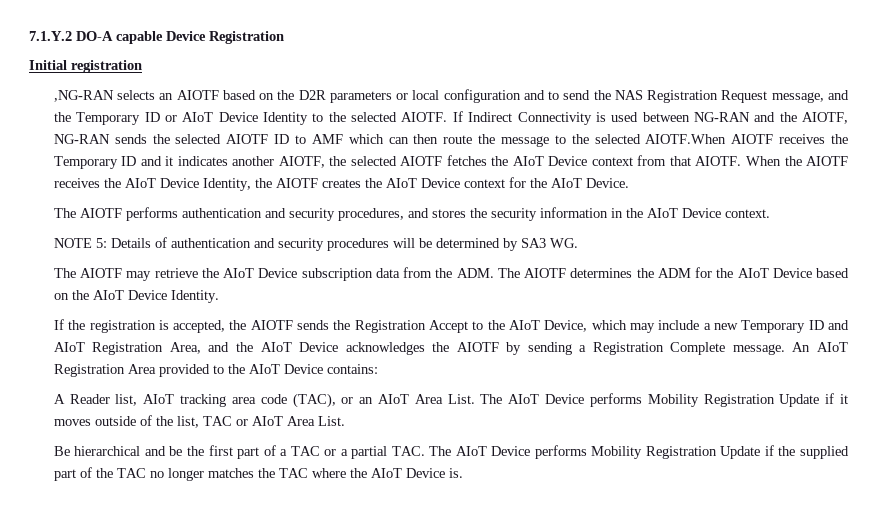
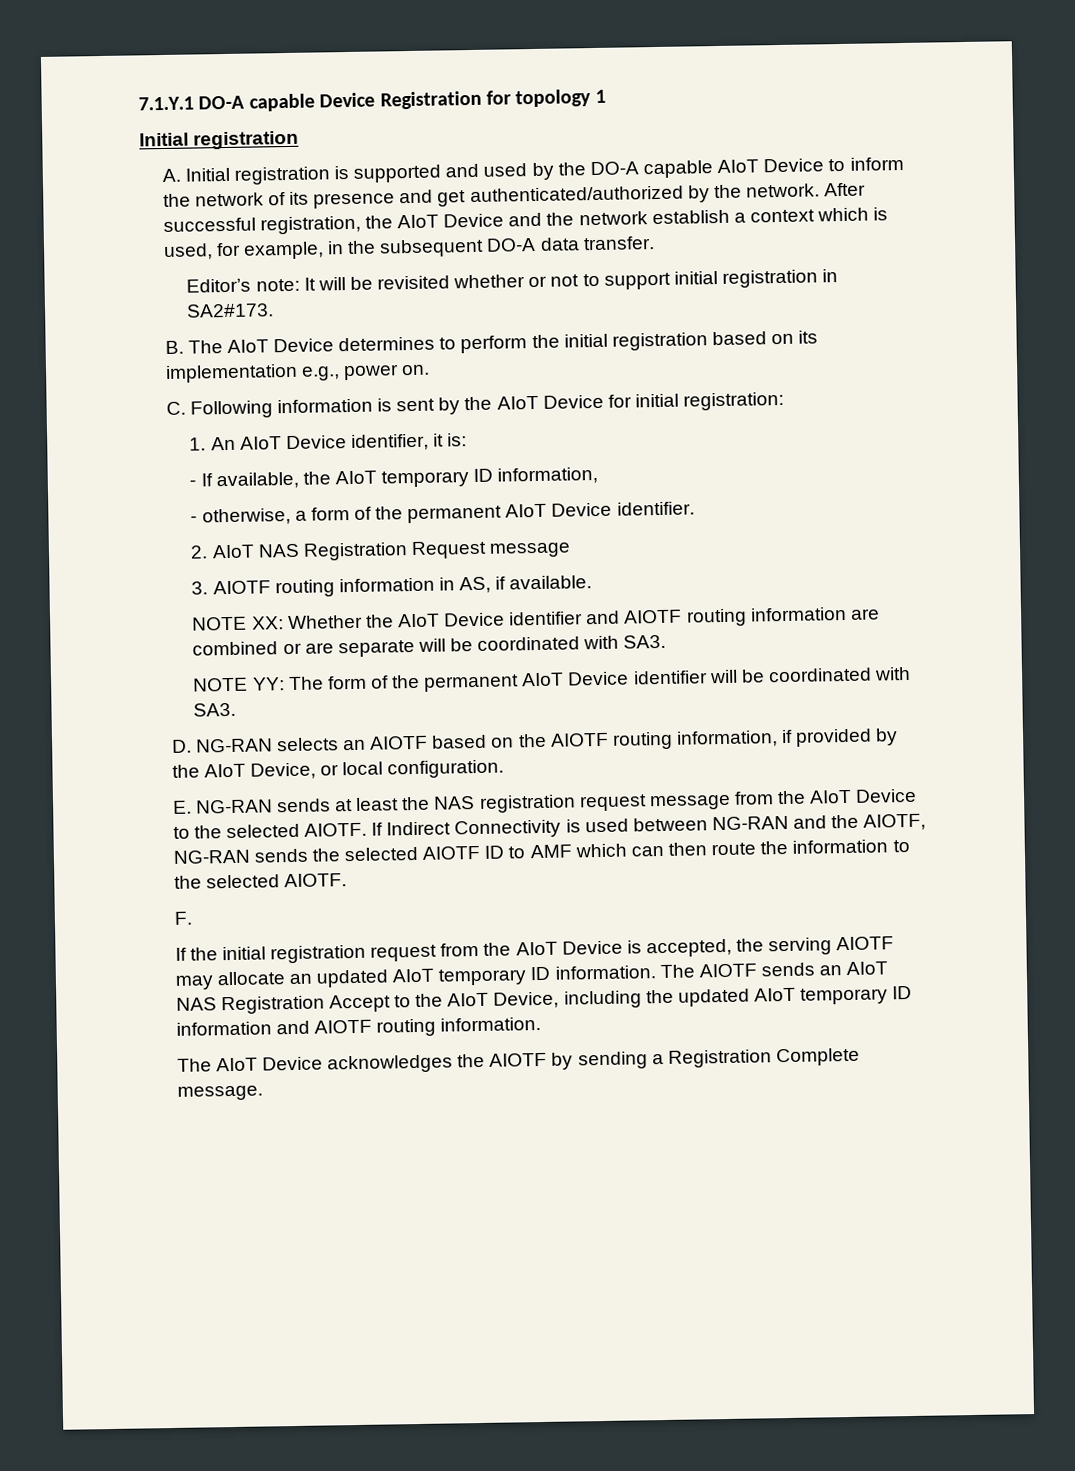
- 7.1.Y.2 DO-A capable Device Registration
+ 7.1.Y.1 DO-A capable Device Registration for topology 1
- ,NG-RAN selects an AIOTF based on the D2R parameters or local configuration and to send the NAS Registration Request message, and the Temporary ID or AIoT Device Identity to the selected AIOTF.
+ A. Initial registration is supported and used by the DO-A capable AIoT Device to inform the network of its presence and get authenticated/authorized by the network. After successful registration, the AIoT Device and the network establish a context which is used, for example, in the subsequent DO-A data transfer.
+ Editor’s note: It will be revisited whether or not to support initial registration in SA2#173.
+ B. The AIoT Device determines to perform the initial registration based on its implementation e.g., power on.
+ C. Following information is sent by the AIoT Device for initial registration:
+ 1. An AIoT Device identifier, it is:
+ - If available, the AIoT temporary ID information,
+ - otherwise, a form of the permanent AIoT Device identifier.
+ 2. AIoT NAS Registration Request message
+ 3. AIOTF routing information in AS, if available.
+ NOTE XX: Whether the AIoT Device identifier and AIOTF routing information are combined or are separate will be coordinated with SA3.
+ NOTE YY: The form of the permanent AIoT Device identifier will be coordinated with SA3.
+ D. NG-RAN selects an AIOTF based on the AIOTF routing information, if provided by the AIoT Device, or local configuration.
+ E. NG-RAN sends at least the NAS registration request message from the AIoT Device to the selected AIOTF.
- If Indirect Connectivity is used between NG-RAN and the AIOTF, NG-RAN sends the selected AIOTF ID to AMF which can then route the message to the selected AIOTF.When AIOTF receives the Temporary ID and it indicates another AIOTF, the selected AIOTF fetches the AIoT Device context from that AIOTF. When the AIOTF receives the AIoT Device Identity, the AIOTF creates the AIoT Device context for the AIoT Device.
- The AIOTF performs authentication and security procedures, and stores the security information in the AIoT Device context.
- NOTE 5: Details of authentication and security procedures will be determined by SA3 WG.
- The AIOTF may retrieve the AIoT Device subscription data from the ADM. The AIOTF determines the ADM for the AIoT Device based on the AIoT Device Identity.
- If the registration is accepted, the AIOTF sends the Registration Accept to the AIoT Device, which may include a new Temporary ID and AIoT Registration Area, and the AIoT Device acknowledges the AIOTF by sending a Registration Complete message. An AIoT Registration Area provided to the AIoT Device contains:
- A Reader list, AIoT tracking area code (TAC), or an AIoT Area List. The AIoT Device performs Mobility Registration Update if it moves outside of the list, TAC or AIoT Area List.
- Be hierarchical and be the first part of a TAC or a partial TAC. The AIoT Device performs Mobility Registration Update if the supplied part of the TAC no longer matches the TAC where the AIoT Device is.
+ If Indirect Connectivity is used between NG-RAN and the AIOTF, NG-RAN sends the selected AIOTF ID to AMF which can then route the information to the selected AIOTF.
+ F.
+ If the initial registration request from the AIoT Device is accepted, the serving AIOTF may allocate an updated AIoT temporary ID information. The AIOTF sends an AIoT NAS Registration Accept to the AIoT Device, including the updated AIoT temporary ID information and AIOTF routing information.
+ The AIoT Device acknowledges the AIOTF by sending a Registration Complete message.

